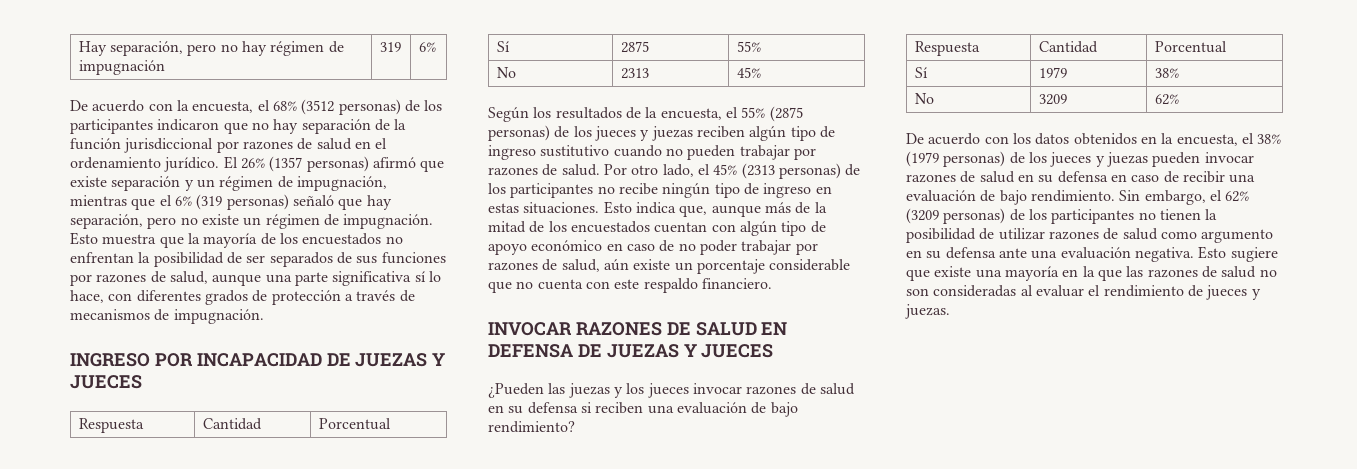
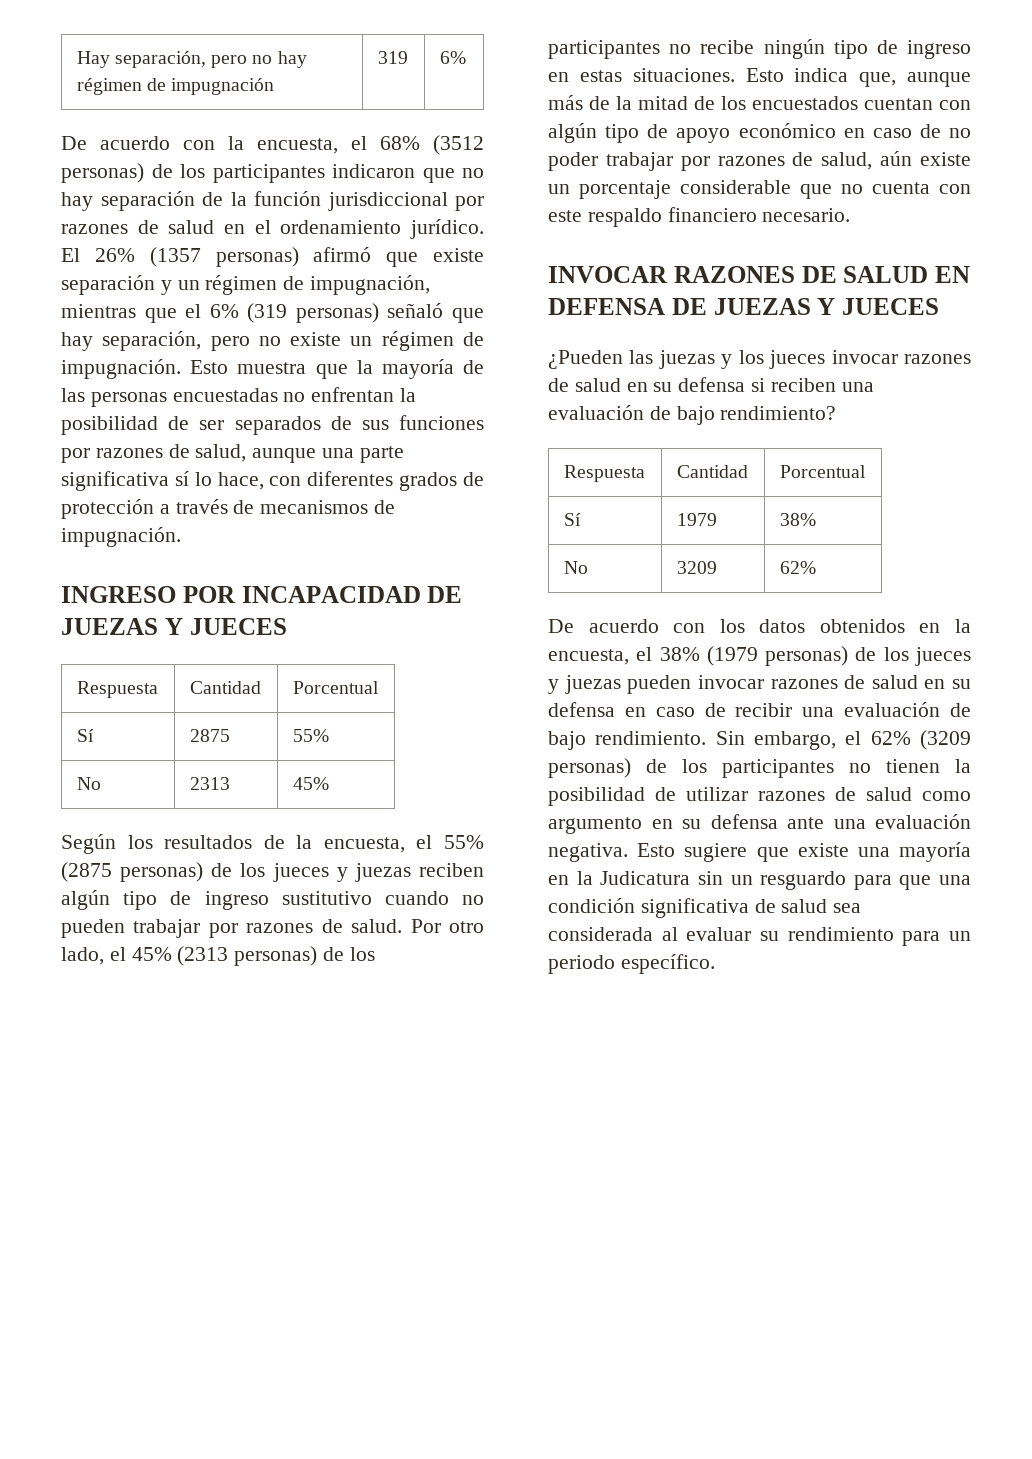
- Esto muestra que la mayoría de los encuestados no enfrentan la posibilidad de ser separados de sus funciones por razones de salud, aunque una parte significativa sí lo hace, con diferentes grados de protección a través de mecanismos de impugnación.
+ Esto muestra que la mayoría de las personas encuestadas no enfrentan la posibilidad de ser separados de sus funciones por razones de salud, aunque una parte significativa sí lo hace, con diferentes grados de protección a través de mecanismos de impugnación.
- Esto indica que, aunque más de la mitad de los encuestados cuentan con algún tipo de apoyo económico en caso de no poder trabajar por razones de salud, aún existe un porcentaje considerable que no cuenta con este respaldo financiero.
+ Esto indica que, aunque más de la mitad de los encuestados cuentan con algún tipo de apoyo económico en caso de no poder trabajar por razones de salud, aún existe un porcentaje considerable que no cuenta con este respaldo financiero necesario.
- Esto sugiere que existe una mayoría en la que las razones de salud no son consideradas al evaluar el rendimiento de jueces y juezas.
+ Esto sugiere que existe una mayoría en la Judicatura sin un resguardo para que una condición significativa de salud sea considerada al evaluar su rendimiento para un periodo específico.

